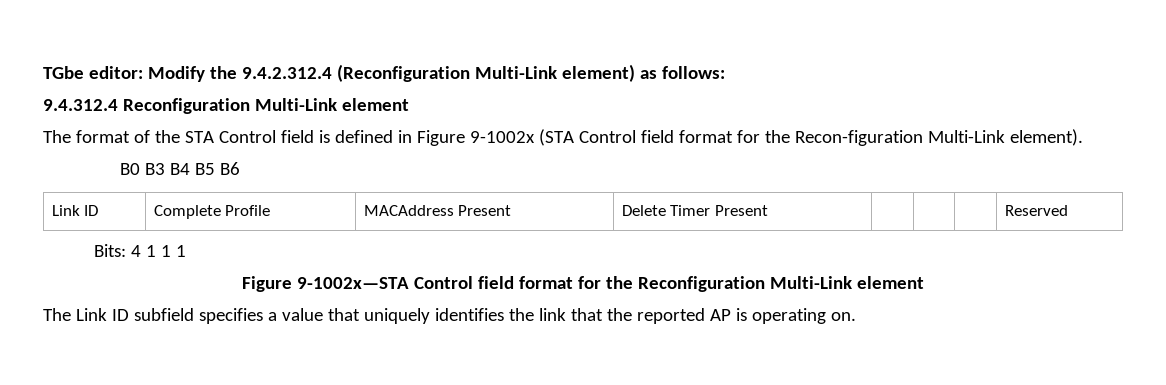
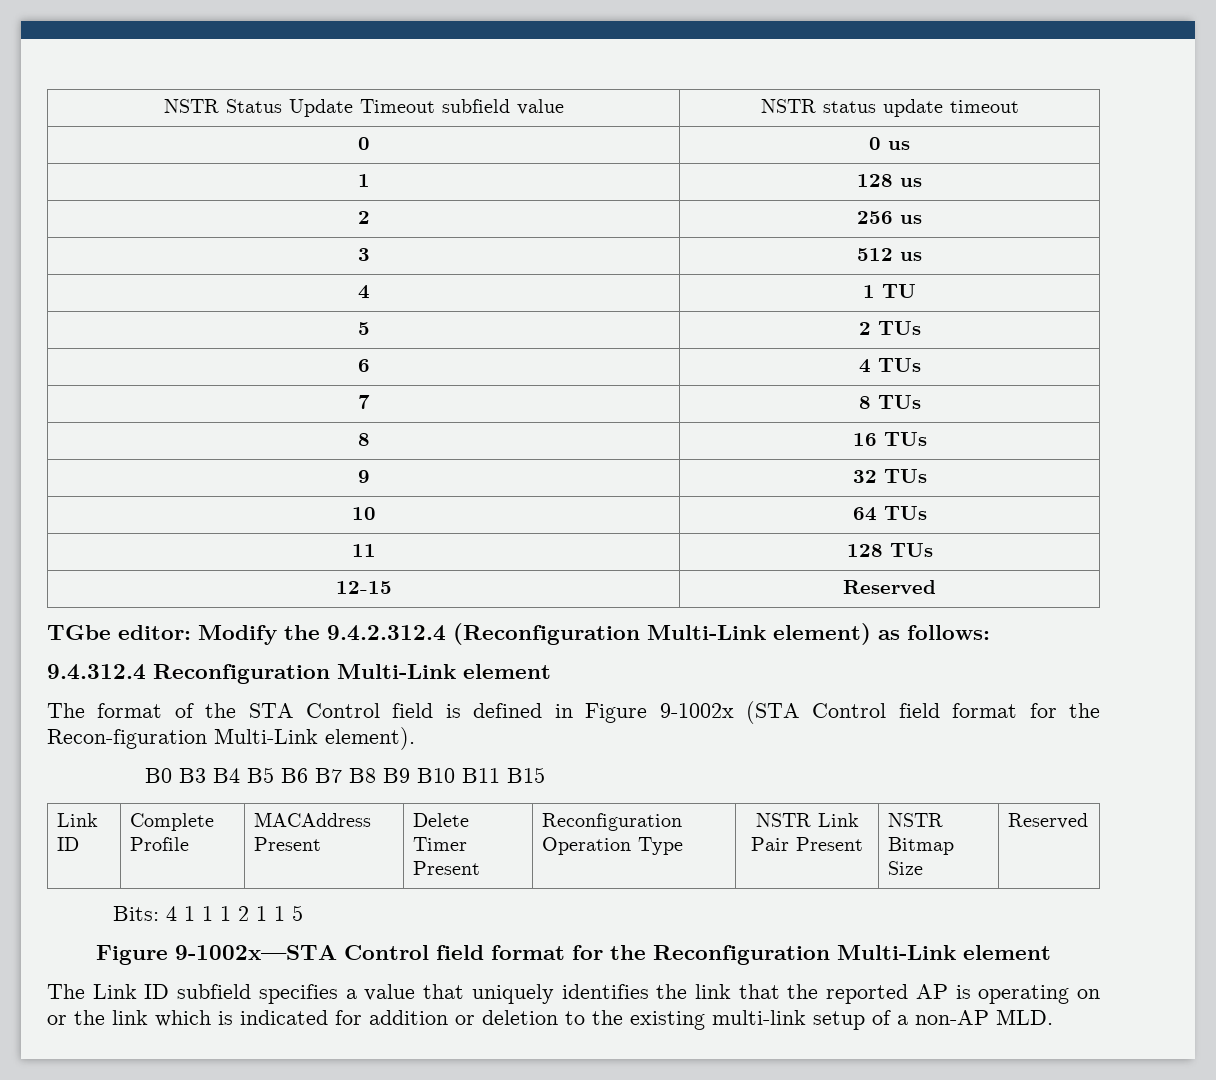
+ NSTR Status Update Timeout subfield value | NSTR status update timeout
+ 0 | 0 us
+ 1 | 128 us
+ 2 | 256 us
+ 3 | 512 us
+ 4 | 1 TU
+ 5 | 2 TUs
+ 6 | 4 TUs
+ 7 | 8 TUs
+ 8 | 16 TUs
+ 9 | 32 TUs
+ 10 | 64 TUs
+ 11 | 128 TUs
+ 12-15 | Reserved
- B0 B3 B4 B5 B6
+ B0 B3 B4 B5 B6 B7 B8 B9 B10 B11 B15
- Link ID | Complete Profile | MACAddress Present | Delete Timer Present | | | | Reserved
+ Link ID | Complete Profile | MACAddress Present | Delete Timer Present | Reconfiguration Operation Type | NSTR Link Pair Present | NSTR Bitmap Size | Reserved
- Bits: 4 1 1 1
+ Bits: 4 1 1 1 2 1 1 5
- The Link ID subfield specifies a value that uniquely identifies the link that the reported AP is operating on.
+ The Link ID subfield specifies a value that uniquely identifies the link that the reported AP is operating on or the link which is indicated for addition or deletion to the existing multi-link setup of a non-AP MLD.

